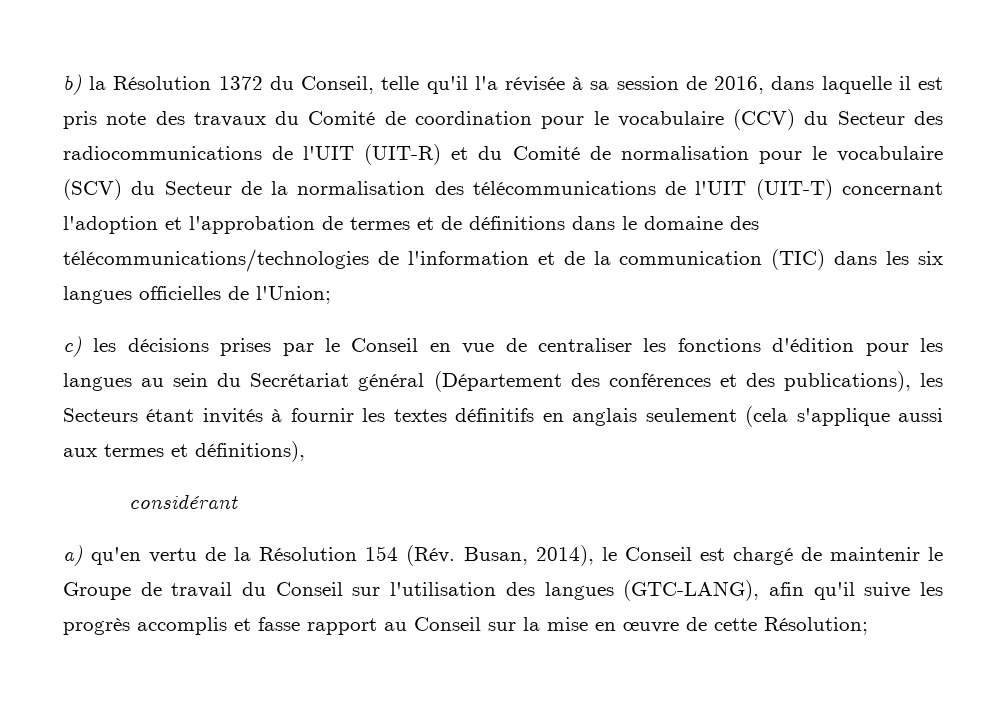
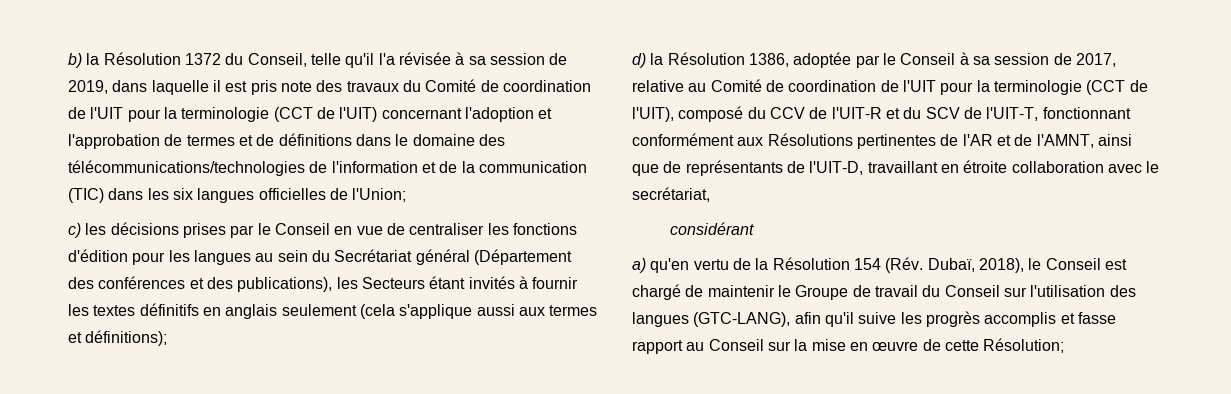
- b) la Résolution 1372 du Conseil, telle qu'il l'a révisée à sa session de 2016, dans laquelle il est pris note des travaux du Comité de coordination pour le vocabulaire (CCV) du Secteur des radiocommunications de l'UIT (UIT-R) et du Comité de normalisation pour le vocabulaire (SCV) du Secteur de la normalisation des télécommunications de l'UIT (UIT-T) concernant l'adoption et l'approbation de termes et de définitions dans le domaine des télécommunications/technologies de l'information et de la communication (TIC) dans les six langues officielles de l'Union;
+ b) la Résolution 1372 du Conseil, telle qu'il l'a révisée à sa session de 2019, dans laquelle il est pris note des travaux du Comité de coordination de l'UIT pour la terminologie (CCT de l'UIT) concernant l'adoption et l'approbation de termes et de définitions dans le domaine des télécommunications/technologies de l'information et de la communication (TIC) dans les six langues officielles de l'Union;
- c) les décisions prises par le Conseil en vue de centraliser les fonctions d'édition pour les langues au sein du Secrétariat général (Département des conférences et des publications), les Secteurs étant invités à fournir les textes définitifs en anglais seulement (cela s'applique aussi aux termes et définitions),
+ c) les décisions prises par le Conseil en vue de centraliser les fonctions d'édition pour les langues au sein du Secrétariat général (Département des conférences et des publications), les Secteurs étant invités à fournir les textes définitifs en anglais seulement (cela s'applique aussi aux termes et définitions);
+ d) la Résolution 1386, adoptée par le Conseil à sa session de 2017, relative au Comité de coordination de l'UIT pour la terminologie (CCT de l'UIT), composé du CCV de l'UIT-R et du SCV de l'UIT-T, fonctionnant conformément aux Résolutions pertinentes de l'AR et de l'AMNT, ainsi que de représentants de l'UIT-D, travaillant en étroite collaboration avec le secrétariat,
- a) qu'en vertu de la Résolution 154 (Rév. Busan, 2014), le Conseil est chargé de maintenir le Groupe de travail du Conseil sur l'utilisation des langues (GTC-LANG), afin qu'il suive les progrès accomplis et fasse rapport au Conseil sur la mise en œuvre de cette Résolution;
+ a) qu'en vertu de la Résolution 154 (Rév. Dubaï, 2018), le Conseil est chargé de maintenir le Groupe de travail du Conseil sur l'utilisation des langues (GTC-LANG), afin qu'il suive les progrès accomplis et fasse rapport au Conseil sur la mise en œuvre de cette Résolution;

